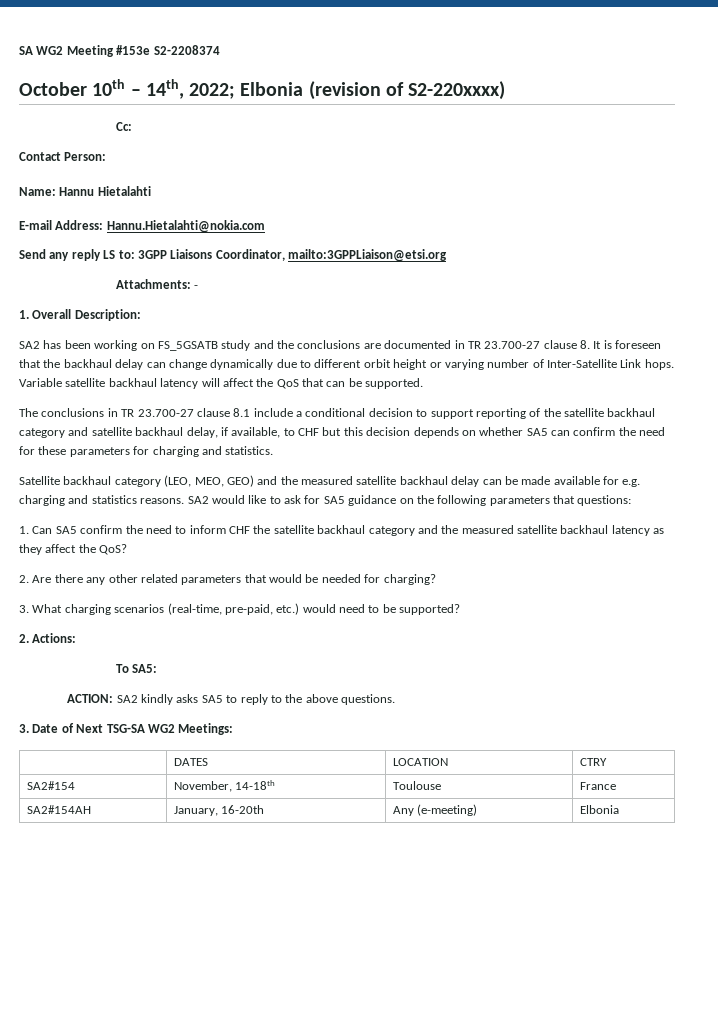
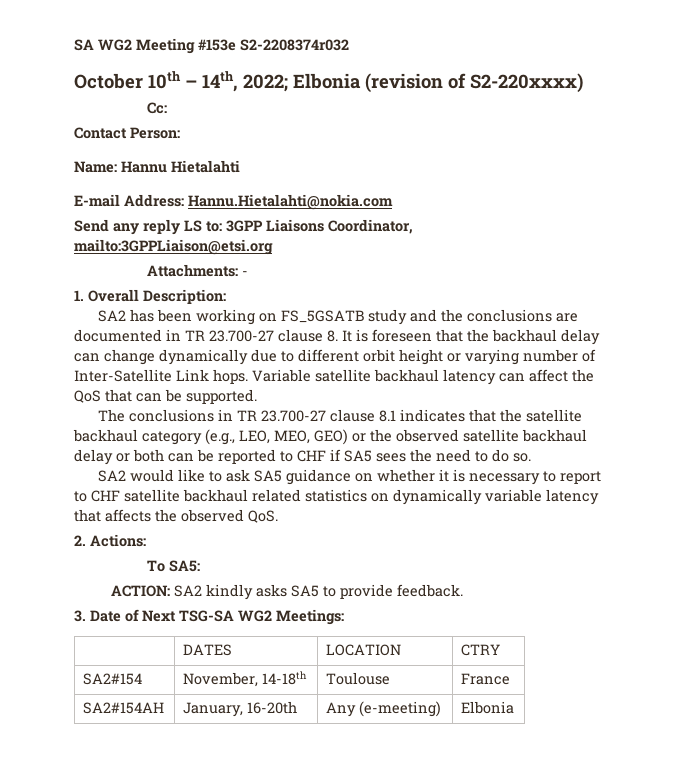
- SA WG2 Meeting #153e S2-2208374
+ SA WG2 Meeting #153e S2-2208374r032
- Variable satellite backhaul latency will affect the QoS that can be supported.
+ Variable satellite backhaul latency can affect the QoS that can be supported.
- The conclusions in TR 23.700-27 clause 8.1 include a conditional decision to support reporting of the satellite backhaul category and satellite backhaul delay, if available, to CHF but this decision depends on whether SA5 can confirm the need for these parameters for charging and statistics.
- Satellite backhaul category (LEO, MEO, GEO) and the measured satellite backhaul delay can be made available for e.g. charging and statistics reasons. SA2 would like to ask for SA5 guidance on the following parameters that questions:
- 1. Can SA5 confirm the need to inform CHF the satellite backhaul category and the measured satellite backhaul latency as they affect the QoS?
- 2. Are there any other related parameters that would be needed for charging?
- 3. What charging scenarios (real-time, pre-paid, etc.) would need to be supported?
+ The conclusions in TR 23.700-27 clause 8.1 indicates that the satellite backhaul category (e.g., LEO, MEO, GEO) or the observed satellite backhaul delay or both can be reported to CHF if SA5 sees the need to do so.
+ SA2 would like to ask SA5 guidance on whether it is necessary to report to CHF satellite backhaul related statistics on dynamically variable latency that affects the observed QoS.
- ACTION: SA2 kindly asks SA5 to reply to the above questions.
+ ACTION: SA2 kindly asks SA5 to provide feedback.

